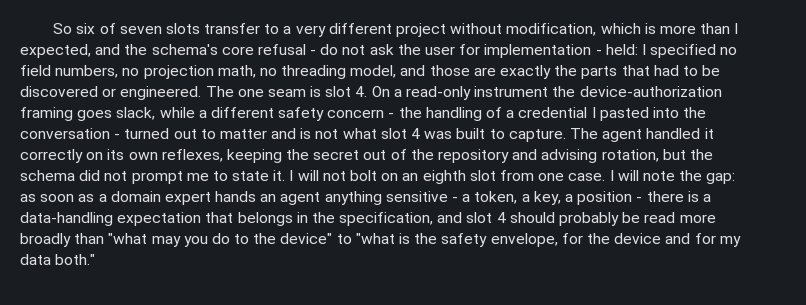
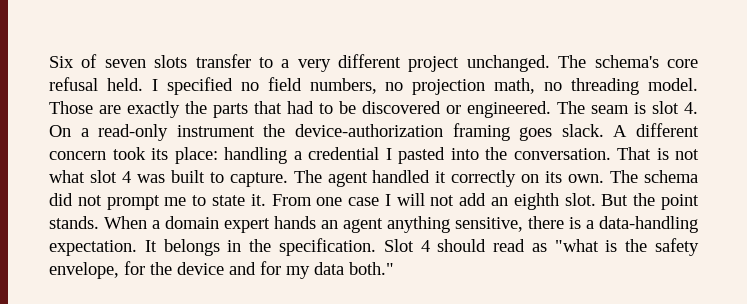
- So six of seven slots transfer to a very different project without modification, which is more than I expected, and the schema's core refusal - do not ask the user for implementation - held: I specified no field numbers, no projection math, no threading model, and those are exactly the parts that had to be discovered or engineered.
+ Six of seven slots transfer to a very different project unchanged. The schema's core refusal held. I specified no field numbers, no projection math, no threading model. Those are exactly the parts that had to be discovered or engineered.
- The one seam is slot 4. On a read-only instrument the device-authorization framing goes slack, while a different safety concern - the handling of a credential I pasted into the conversation - turned out to matter and is not what slot 4 was built to capture.
+ The seam is slot 4. On a read-only instrument the device-authorization framing goes slack. A different concern took its place: handling a credential I pasted into the conversation. That is not what slot 4 was built to capture.
- The agent handled it correctly on its own reflexes, keeping the secret out of the repository and advising rotation, but the schema did not prompt me to state it.
+ The agent handled it correctly on its own. The schema did not prompt me to state it.
- I will not bolt on an eighth slot from one case. I will note the gap: as soon as a domain expert hands an agent anything sensitive - a token, a key, a position - there is a data-handling expectation that belongs in the specification, and slot 4 should probably be read more broadly than "what may you do to the device" to "what is the safety envelope, for the device and for my data both."
+ From one case I will not add an eighth slot. But the point stands. When a domain expert hands an agent anything sensitive, there is a data-handling expectation. It belongs in the specification. Slot 4 should read as "what is the safety envelope, for the device and for my data both."

